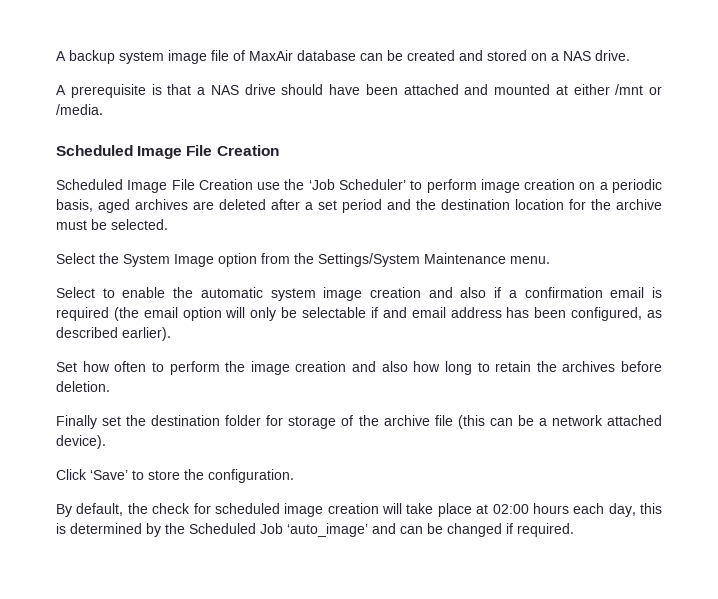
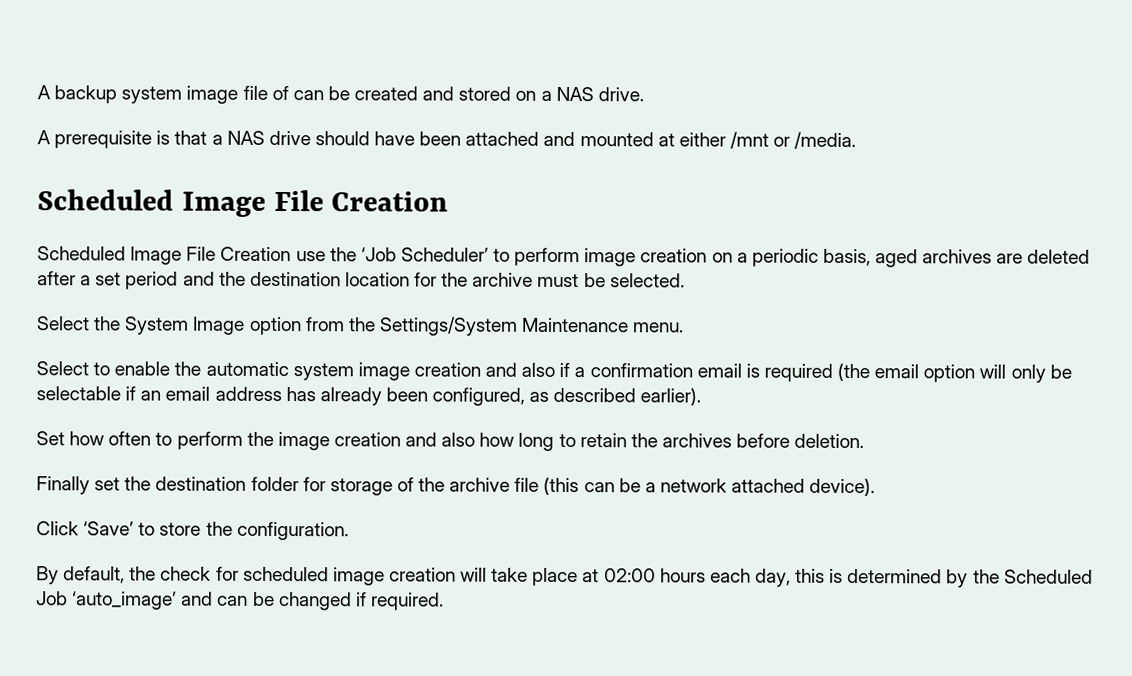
- A backup system image file of MaxAir database can be created and stored on a NAS drive.
+ A backup system image file of can be created and stored on a NAS drive.
- Select to enable the automatic system image creation and also if a confirmation email is required (the email option will only be selectable if and email address has been configured, as described earlier).
+ Select to enable the automatic system image creation and also if a confirmation email is required (the email option will only be selectable if an email address has already been configured, as described earlier).

